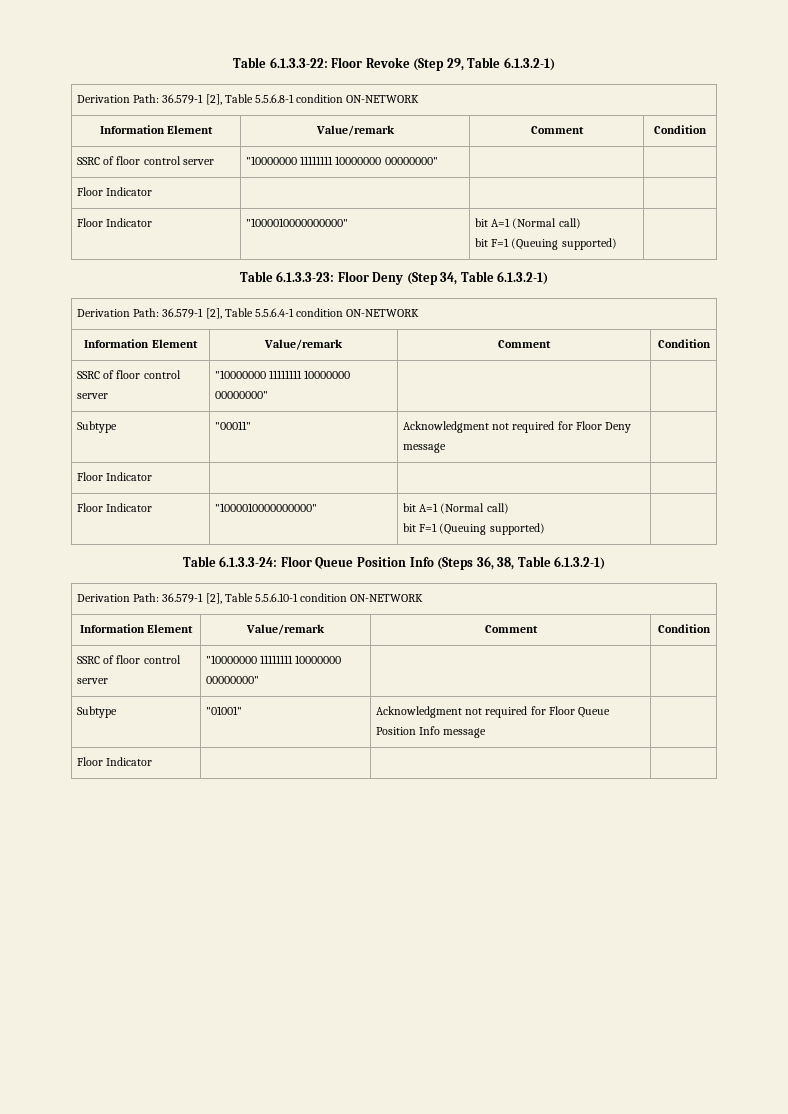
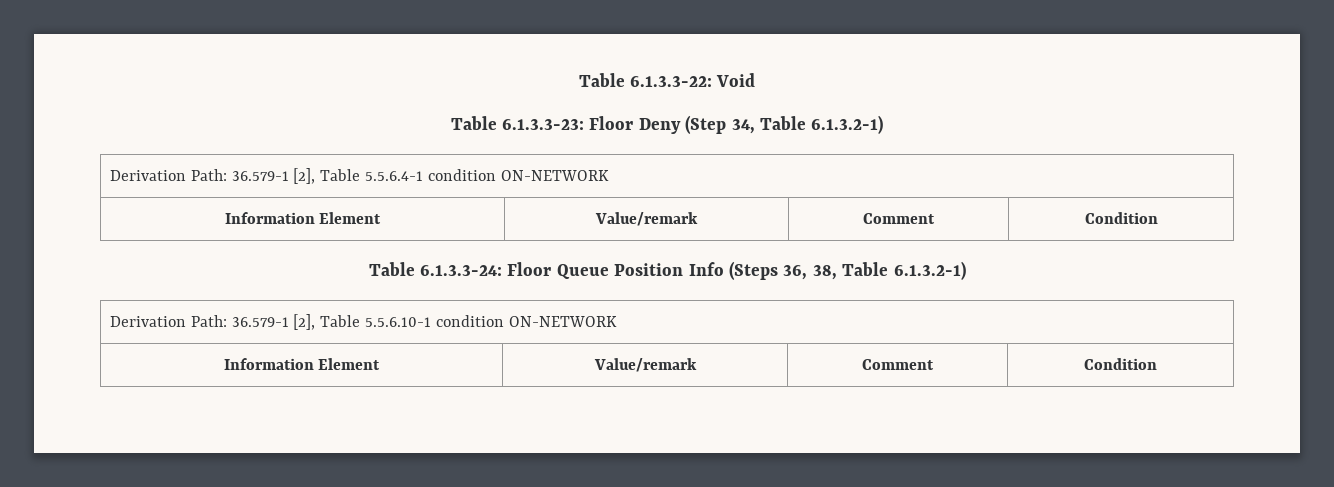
- Table 6.1.3.3-22: Floor Revoke (Step 29, Table 6.1.3.2-1)
- Derivation Path: 36.579-1 [2], Table 5.5.6.8-1 condition ON-NETWORK
- Information Element | Value/remark | Comment | Condition
- SSRC of floor control server | "10000000 11111111 10000000 00000000" | |
- Floor Indicator | | |
- Floor Indicator | "1000010000000000" | bit A=1 (Normal call)
- bit F=1 (Queuing supported) |
+ Table 6.1.3.3-22: Void
  Derivation Path: 36.579-1 [2], Table 5.5.6.4-1 condition ON-NETWORK
  Information Element | Value/remark | Comment | Condition
- SSRC of floor control server | "10000000 11111111 10000000 00000000" | |
- Subtype | "00011" | Acknowledgment not required for Floor Deny message |
- Floor Indicator | | |
- Floor Indicator | "1000010000000000" | bit A=1 (Normal call)
- bit F=1 (Queuing supported) |
  Derivation Path: 36.579-1 [2], Table 5.5.6.10-1 condition ON-NETWORK
  Information Element | Value/remark | Comment | Condition
- SSRC of floor control server | "10000000 11111111 10000000 00000000" | |
- Subtype | "01001" | Acknowledgment not required for Floor Queue Position Info message |
- Floor Indicator | | |

